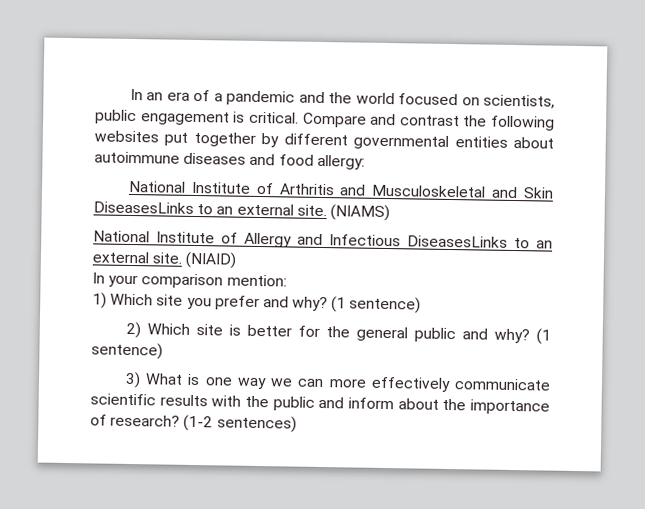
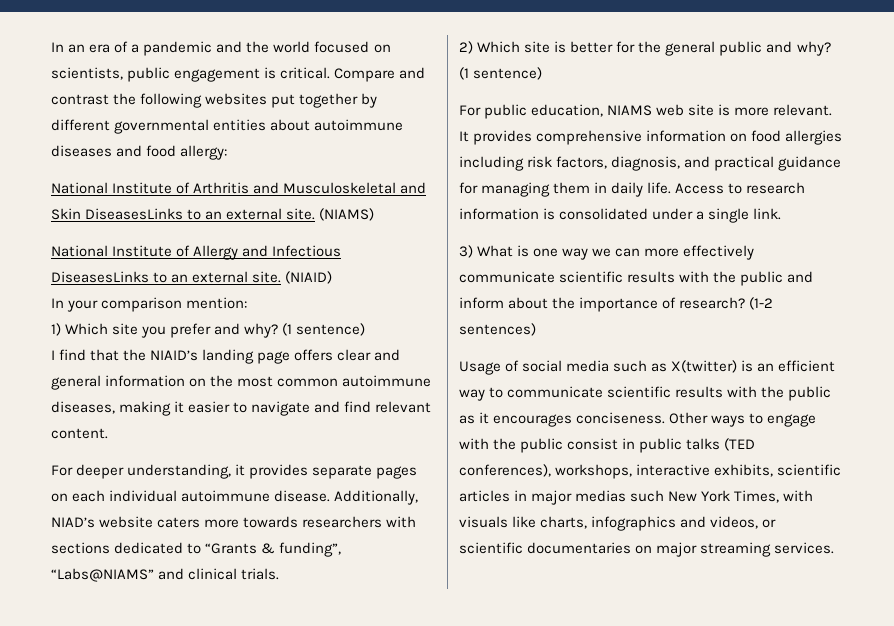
+ I find that the NIAID’s landing page offers clear and general information on the most common autoimmune diseases, making it easier to navigate and find relevant content.
+ For deeper understanding, it provides separate pages on each individual autoimmune disease. Additionally, NIAD’s website caters more towards researchers with sections dedicated to “Grants & funding”, “Labs@NIAMS” and clinical trials.
+ For public education, NIAMS web site is more relevant. It provides comprehensive information on food allergies including risk factors, diagnosis, and practical guidance for managing them in daily life. Access to research information is consolidated under a single link.
+ Usage of social media such as X(twitter) is an efficient way to communicate scientific results with the public as it encourages conciseness. Other ways to engage with the public consist in public talks (TED conferences), workshops, interactive exhibits, scientific articles in major medias such New York Times, with visuals like charts, infographics and videos, or scientific documentaries on major streaming services.

